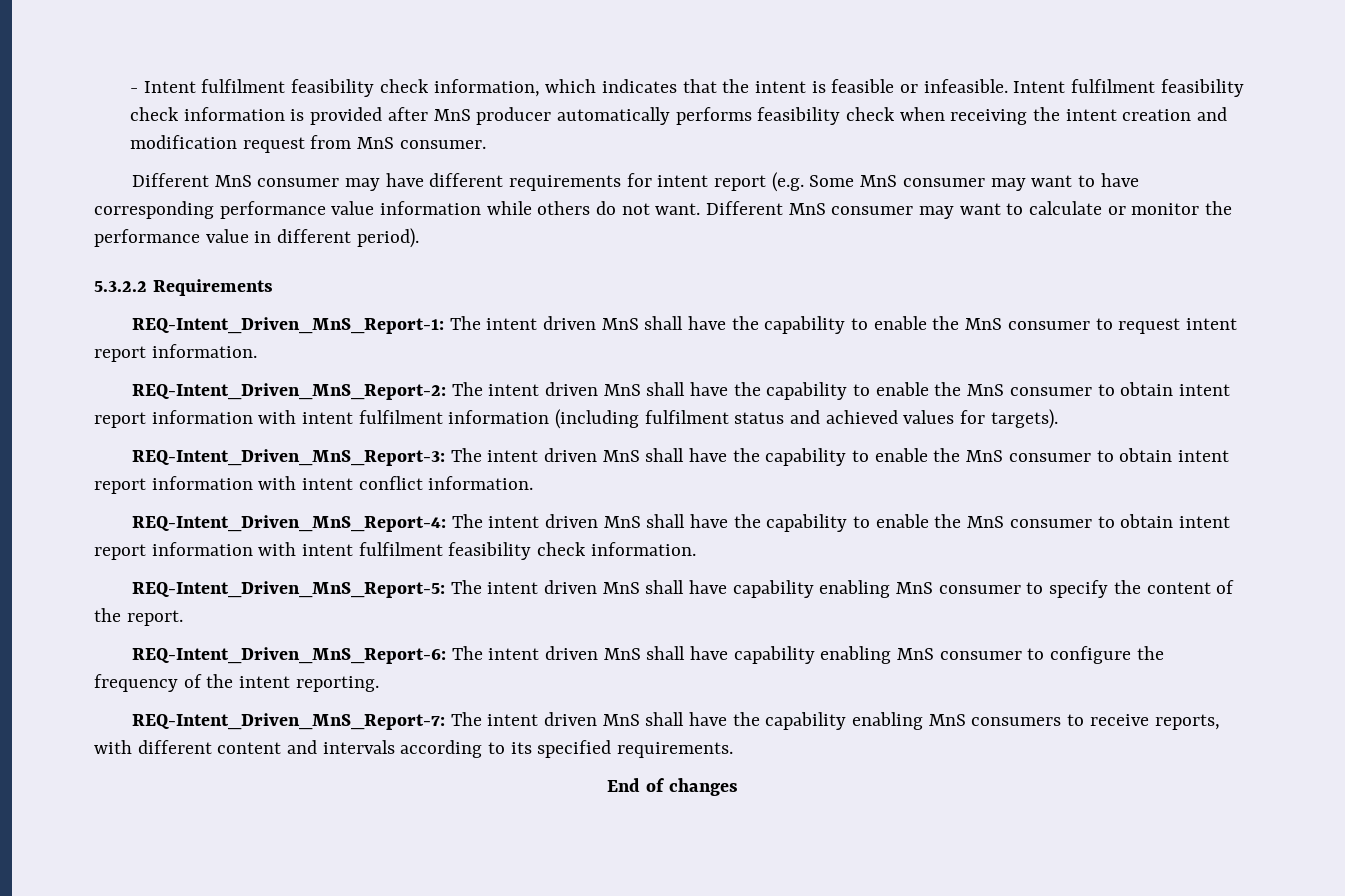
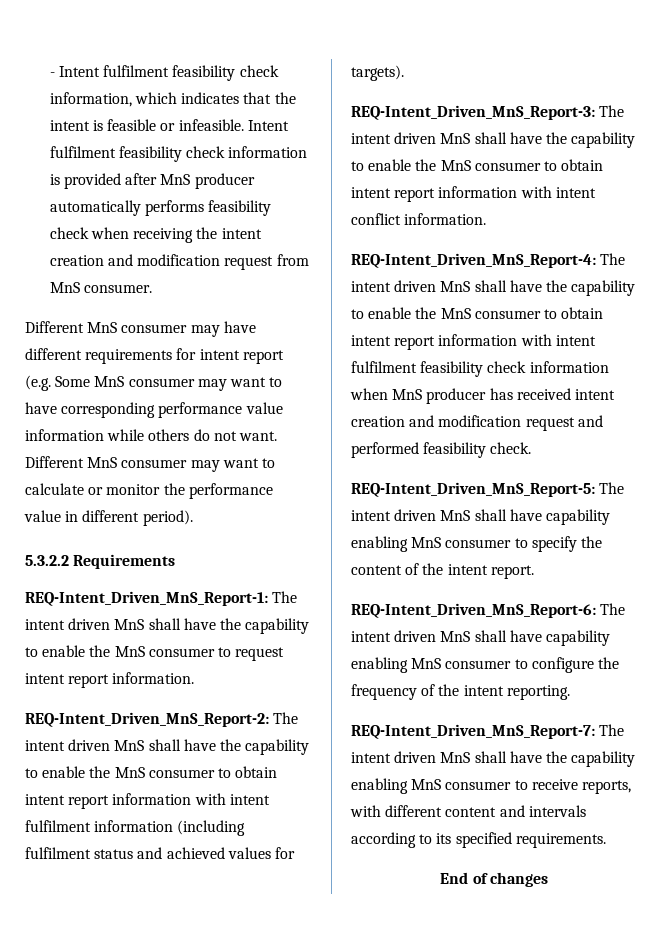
- REQ-Intent_Driven_MnS_Report-4: The intent driven MnS shall have the capability to enable the MnS consumer to obtain intent report information with intent fulfilment feasibility check information.
+ REQ-Intent_Driven_MnS_Report-4: The intent driven MnS shall have the capability to enable the MnS consumer to obtain intent report information with intent fulfilment feasibility check information when MnS producer has received intent creation and modification request and performed feasibility check.
- REQ-Intent_Driven_MnS_Report-5: The intent driven MnS shall have capability enabling MnS consumer to specify the content of the report.
+ REQ-Intent_Driven_MnS_Report-5: The intent driven MnS shall have capability enabling MnS consumer to specify the content of the intent report.
- REQ-Intent_Driven_MnS_Report-7: The intent driven MnS shall have the capability enabling MnS consumers to receive reports, with different content and intervals according to its specified requirements.
+ REQ-Intent_Driven_MnS_Report-7: The intent driven MnS shall have the capability enabling MnS consumer to receive reports, with different content and intervals according to its specified requirements.

